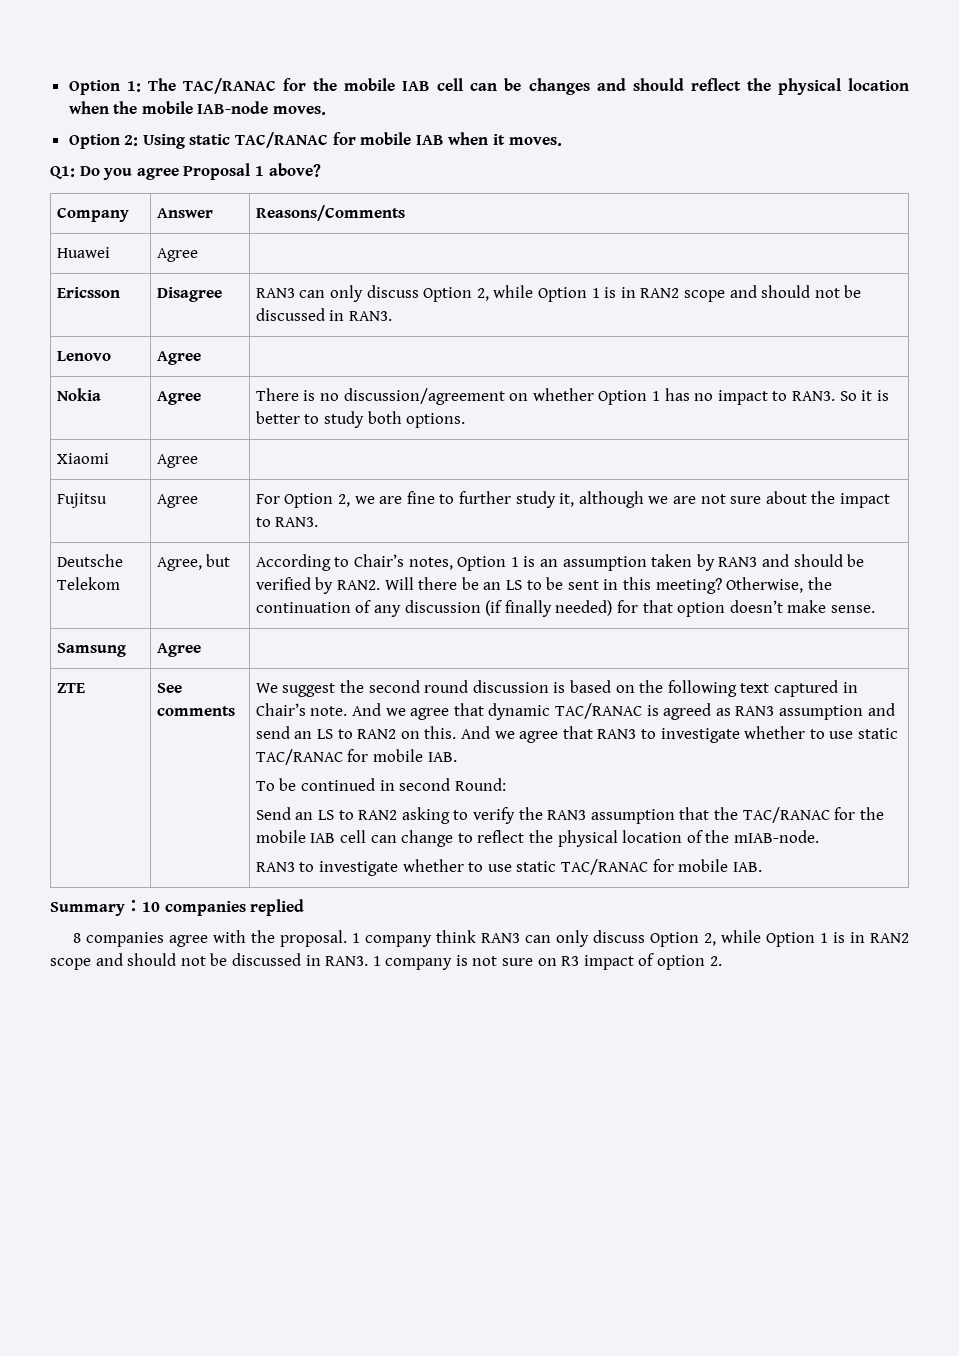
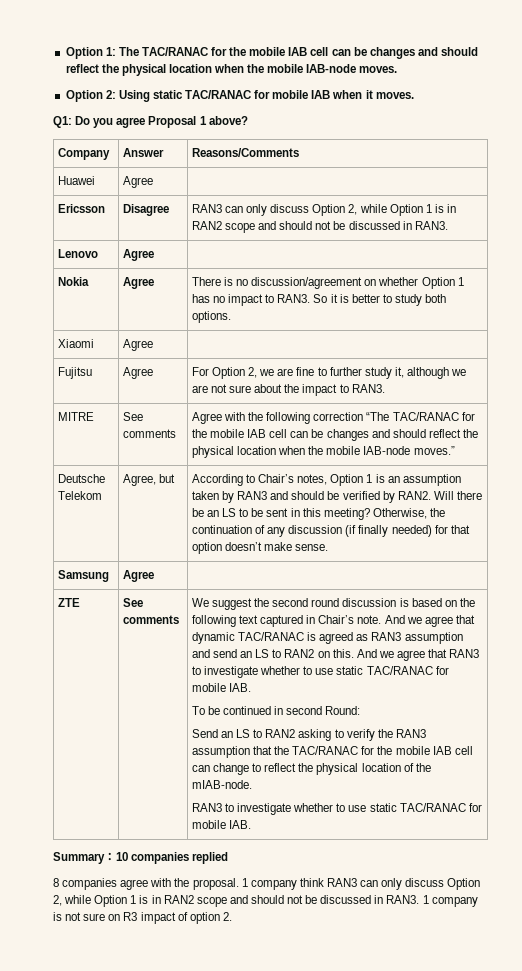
+ MITRE | See comments | Agree with the following correction “The TAC/RANAC for the mobile IAB cell can be changes and should reflect the physical location when the mobile IAB-node moves.”

